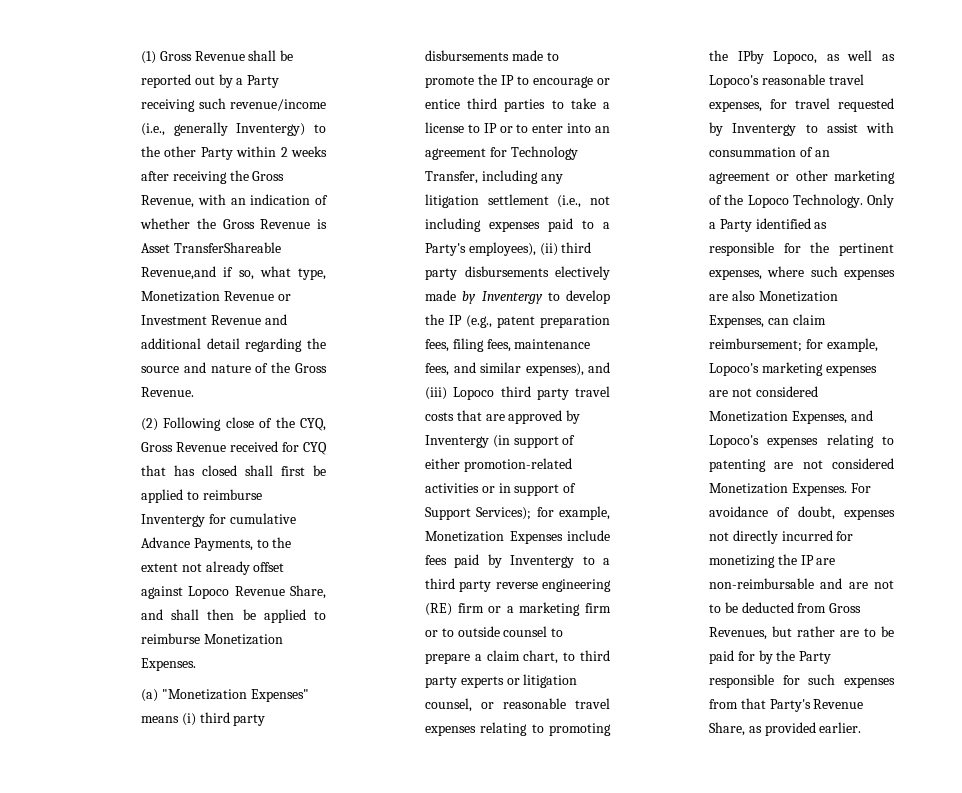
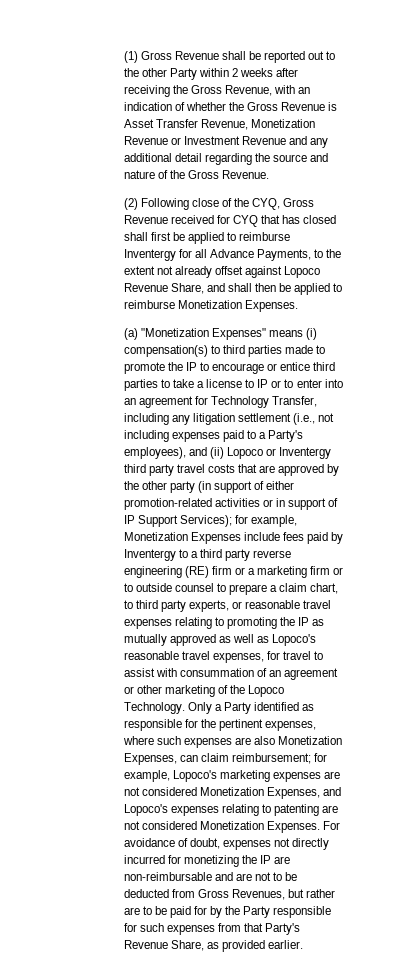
- (1) Gross Revenue shall be reported out by a Party receiving such revenue/income (i.e., generally Inventergy) to the other Party within 2 weeks after receiving the Gross Revenue, with an indication of whether the Gross Revenue is Asset TransferShareable Revenue,and if so, what type, Monetization Revenue or Investment Revenue and additional detail regarding the source and nature of the Gross Revenue.
+ (1) Gross Revenue shall be reported out to the other Party within 2 weeks after receiving the Gross Revenue, with an indication of whether the Gross Revenue is Asset Transfer Revenue, Monetization Revenue or Investment Revenue and any additional detail regarding the source and nature of the Gross Revenue.
- (2) Following close of the CYQ, Gross Revenue received for CYQ that has closed shall first be applied to reimburse Inventergy for cumulative Advance Payments, to the extent not already offset against Lopoco Revenue Share, and shall then be applied to reimburse Monetization Expenses.
+ (2) Following close of the CYQ, Gross Revenue received for CYQ that has closed shall first be applied to reimburse Inventergy for all Advance Payments, to the extent not already offset against Lopoco Revenue Share, and shall then be applied to reimburse Monetization Expenses.
- (a) "Monetization Expenses" means (i) third party disbursements made to promote the IP to encourage or entice third parties to take a license to IP or to enter into an agreement for Technology Transfer, including any litigation settlement (i.e., not including expenses paid to a Party's employees), (ii) third party disbursements electively made by Inventergy to develop the IP (e.g., patent preparation fees, filing fees, maintenance fees, and similar expenses), and (iii) Lopoco third party travel costs that are approved by Inventergy (in support of either promotion-related activities or in support of Support Services);
+ (a) "Monetization Expenses" means (i) compensation(s) to third parties made to promote the IP to encourage or entice third parties to take a license to IP or to enter into an agreement for Technology Transfer, including any litigation settlement (i.e., not including expenses paid to a Party's employees), and (ii) Lopoco or Inventergy third party travel costs that are approved by the other party (in support of either promotion-related activities or in support of IP Support Services);
- for example, Monetization Expenses include fees paid by Inventergy to a third party reverse engineering (RE) firm or a marketing firm or to outside counsel to prepare a claim chart, to third party experts or litigation counsel, or reasonable travel expenses relating to promoting the IPby Lopoco, as well as Lopoco's reasonable travel expenses, for travel requested by Inventergy to assist with consummation of an agreement or other marketing of the Lopoco Technology.
+ for example, Monetization Expenses include fees paid by Inventergy to a third party reverse engineering (RE) firm or a marketing firm or to outside counsel to prepare a claim chart, to third party experts, or reasonable travel expenses relating to promoting the IP as mutually approved as well as Lopoco's reasonable travel expenses, for travel to assist with consummation of an agreement or other marketing of the Lopoco Technology.

